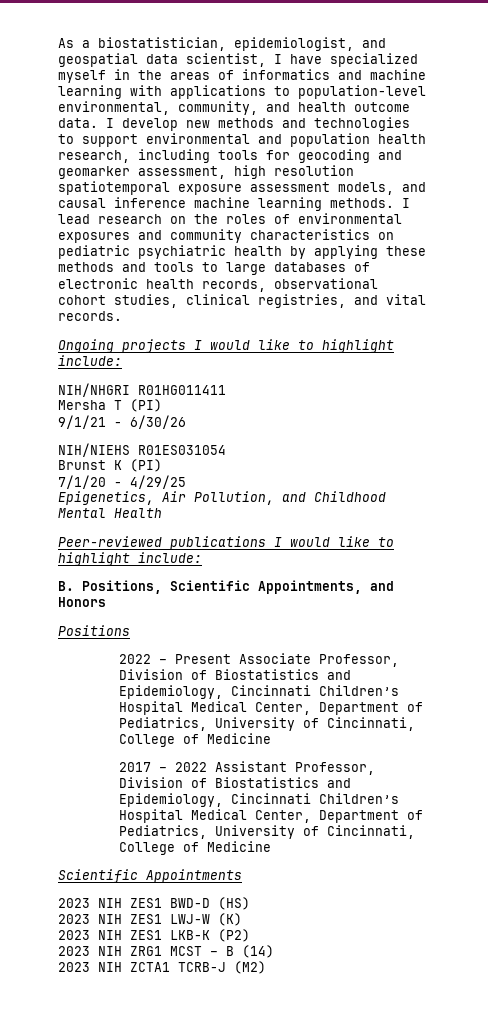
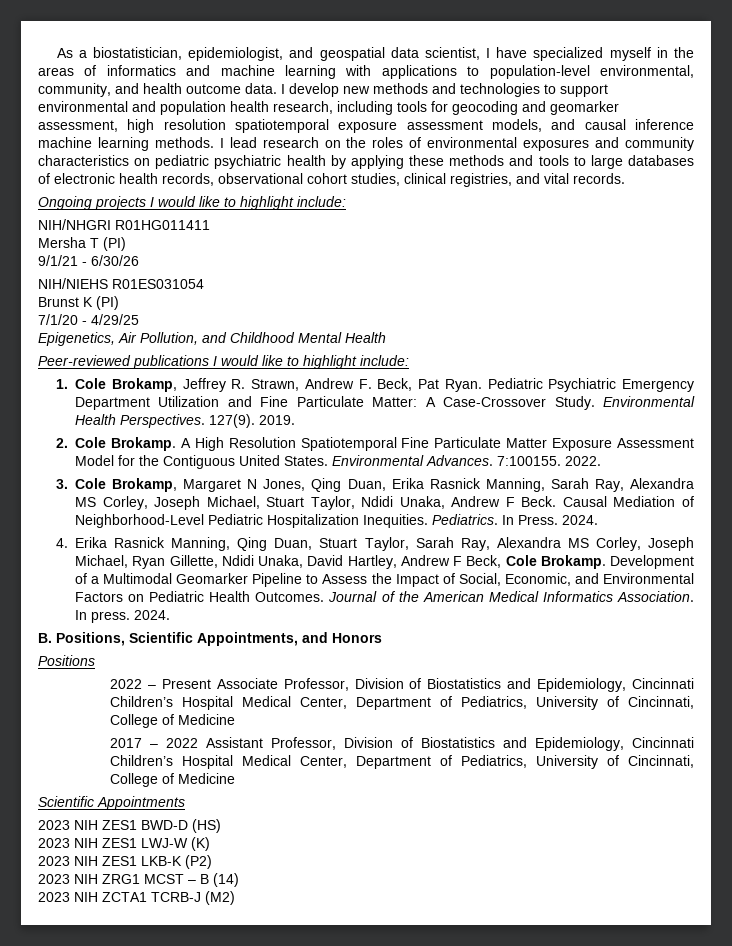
+ 1. Cole Brokamp, Jeffrey R. Strawn, Andrew F. Beck, Pat Ryan. Pediatric Psychiatric Emergency Department Utilization and Fine Particulate Matter: A Case-Crossover Study. Environmental Health Perspectives. 127(9). 2019.
+ 2. Cole Brokamp. A High Resolution Spatiotemporal Fine Particulate Matter Exposure Assessment Model for the Contiguous United States. Environmental Advances. 7:100155. 2022.
+ 3. Cole Brokamp, Margaret N Jones, Qing Duan, Erika Rasnick Manning, Sarah Ray, Alexandra MS Corley, Joseph Michael, Stuart Taylor, Ndidi Unaka, Andrew F Beck. Causal Mediation of Neighborhood-Level Pediatric Hospitalization Inequities. Pediatrics. In Press. 2024.
+ 4. Erika Rasnick Manning, Qing Duan, Stuart Taylor, Sarah Ray, Alexandra MS Corley, Joseph Michael, Ryan Gillette, Ndidi Unaka, David Hartley, Andrew F Beck, Cole Brokamp. Development of a Multimodal Geomarker Pipeline to Assess the Impact of Social, Economic, and Environmental Factors on Pediatric Health Outcomes. Journal of the American Medical Informatics Association. In press. 2024.

